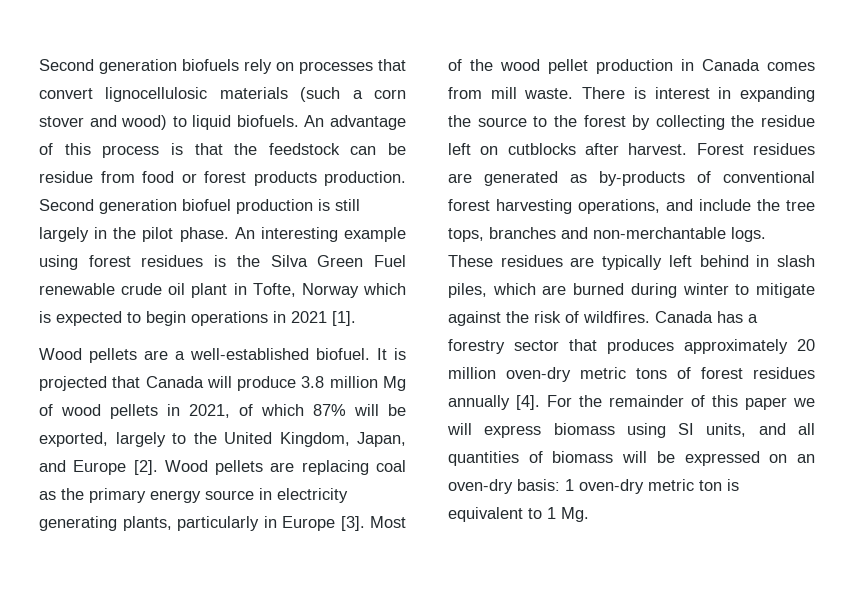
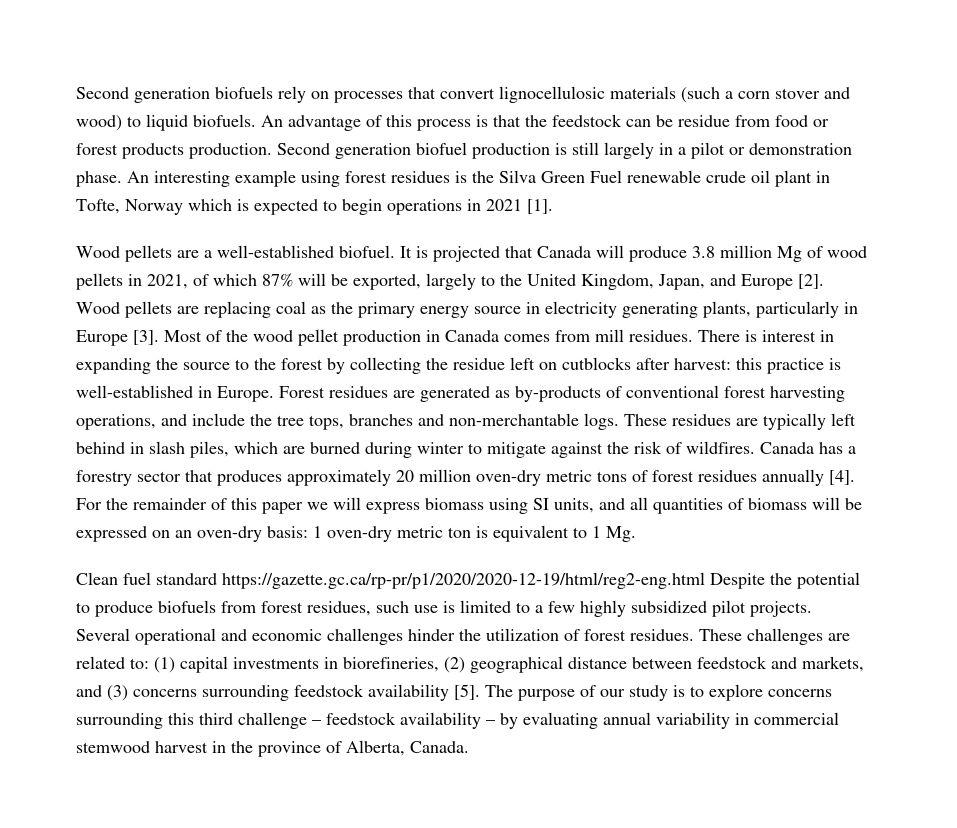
- Second generation biofuel production is still largely in the pilot phase.
+ Second generation biofuel production is still largely in a pilot or demonstration phase.
- Most of the wood pellet production in Canada comes from mill waste.
+ Most of the wood pellet production in Canada comes from mill residues.
- There is interest in expanding the source to the forest by collecting the residue left on cutblocks after harvest.
+ There is interest in expanding the source to the forest by collecting the residue left on cutblocks after harvest: this practice is well-established in Europe.
+ Clean fuel standard https://gazette.gc.ca/rp-pr/p1/2020/2020-12-19/html/reg2-eng.html Despite the potential to produce biofuels from forest residues, such use is limited to a few highly subsidized pilot projects. Several operational and economic challenges hinder the utilization of forest residues. These challenges are related to: (1) capital investments in biorefineries, (2) geographical distance between feedstock and markets, and (3) concerns surrounding feedstock availability [5]. The purpose of our study is to explore concerns surrounding this third challenge – feedstock availability – by evaluating annual variability in commercial stemwood harvest in the province of Alberta, Canada.

